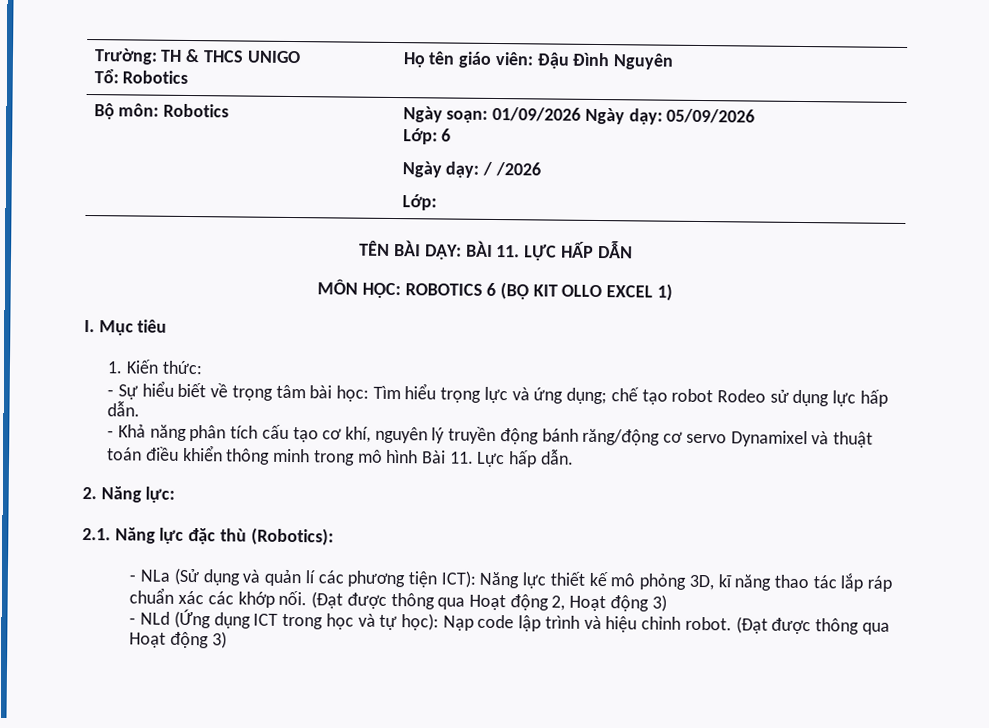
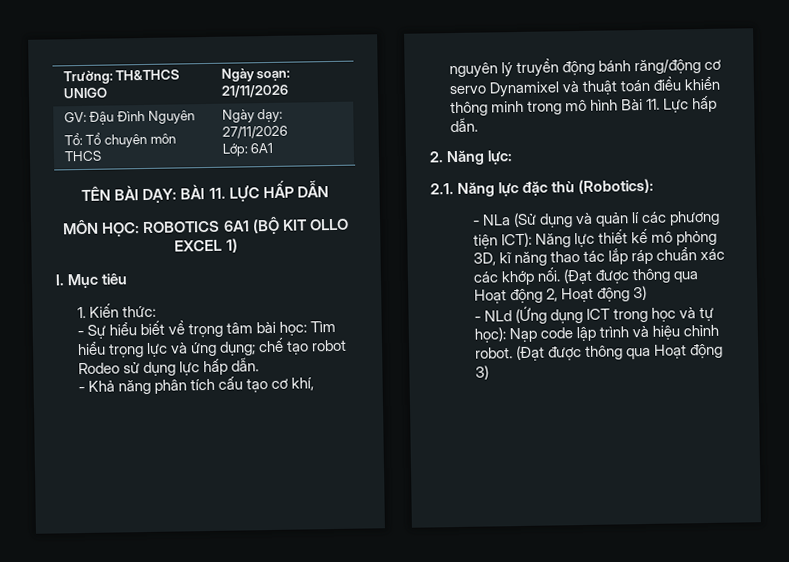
- Trường: TH & THCS UNIGO
- Tổ: Robotics | Họ tên giáo viên: Đậu Đình Nguyên
- Bộ môn: Robotics | Ngày soạn: 01/09/2026 Ngày dạy: 05/09/2026
- Lớp: 6
- Ngày dạy: / /2026
- Lớp:
+ Trường: TH&THCS UNIGO | Ngày soạn: 21/11/2026
+ GV: Đậu Đình Nguyên
+ Tổ: Tổ chuyên môn THCS | Ngày dạy: 27/11/2026
+ Lớp: 6A1
- MÔN HỌC: ROBOTICS 6 (BỘ KIT OLLO EXCEL 1)
+ MÔN HỌC: ROBOTICS 6A1 (BỘ KIT OLLO EXCEL 1)

